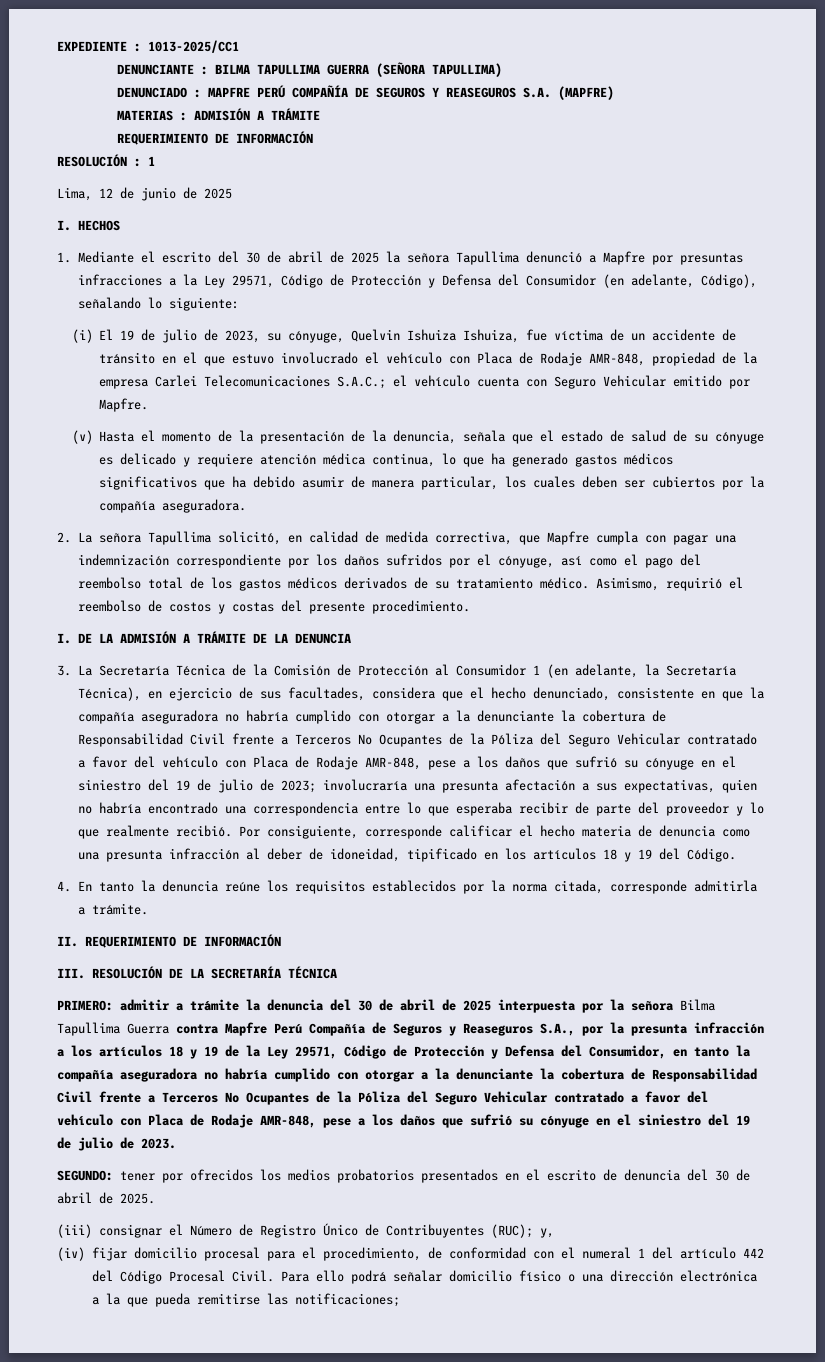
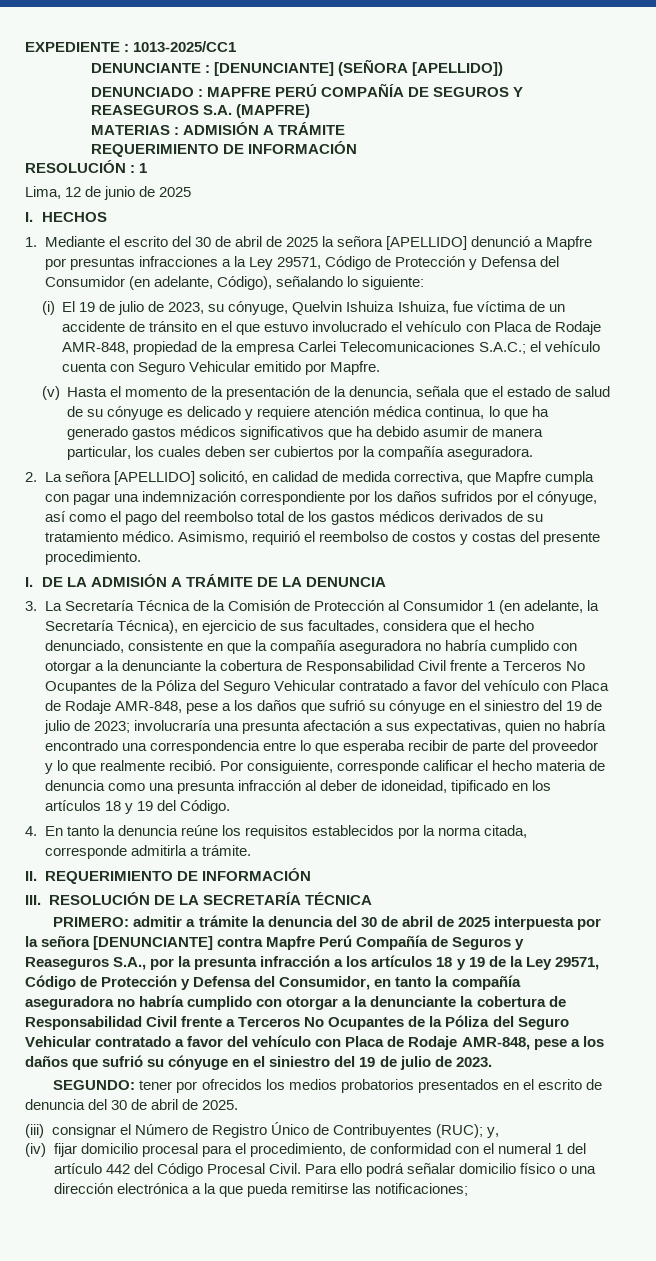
- DENUNCIANTE : BILMA TAPULLIMA GUERRA (SEÑORA TAPULLIMA)
+ DENUNCIANTE : [DENUNCIANTE] (SEÑORA [APELLIDO])
- 1. Mediante el escrito del 30 de abril de 2025 la señora Tapullima denunció a Mapfre por presuntas infracciones a la Ley 29571, Código de Protección y Defensa del Consumidor (en adelante, Código), señalando lo siguiente:
+ 1. Mediante el escrito del 30 de abril de 2025 la señora [APELLIDO] denunció a Mapfre por presuntas infracciones a la Ley 29571, Código de Protección y Defensa del Consumidor (en adelante, Código), señalando lo siguiente:
- 2. La señora Tapullima solicitó, en calidad de medida correctiva, que Mapfre cumpla con pagar una indemnización correspondiente por los daños sufridos por el cónyuge, así como el pago del reembolso total de los gastos médicos derivados de su tratamiento médico.
+ 2. La señora [APELLIDO] solicitó, en calidad de medida correctiva, que Mapfre cumpla con pagar una indemnización correspondiente por los daños sufridos por el cónyuge, así como el pago del reembolso total de los gastos médicos derivados de su tratamiento médico.
- admitir a trámite la denuncia del 30 de abril de 2025 interpuesta por la señora Bilma Tapullima Guerra contra Mapfre Perú Compañía de Seguros y Reaseguros S.A., por la presunta infracción a los artículos 18 y 19 de la Ley 29571, Código de Protección y Defensa del Consumidor, en tanto la compañía aseguradora no habría cumplido con otorgar a la denunciante la cobertura de Responsabilidad Civil frente a Terceros No Ocupantes de la Póliza del Seguro Vehicular contratado a favor del vehículo con Placa de Rodaje AMR-848, pese a los daños que sufrió su cónyuge en el siniestro del 19 de julio de 2023.
+ admitir a trámite la denuncia del 30 de abril de 2025 interpuesta por la señora [DENUNCIANTE] contra Mapfre Perú Compañía de Seguros y Reaseguros S.A., por la presunta infracción a los artículos 18 y 19 de la Ley 29571, Código de Protección y Defensa del Consumidor, en tanto la compañía aseguradora no habría cumplido con otorgar a la denunciante la cobertura de Responsabilidad Civil frente a Terceros No Ocupantes de la Póliza del Seguro Vehicular contratado a favor del vehículo con Placa de Rodaje AMR-848, pese a los daños que sufrió su cónyuge en el siniestro del 19 de julio de 2023.

